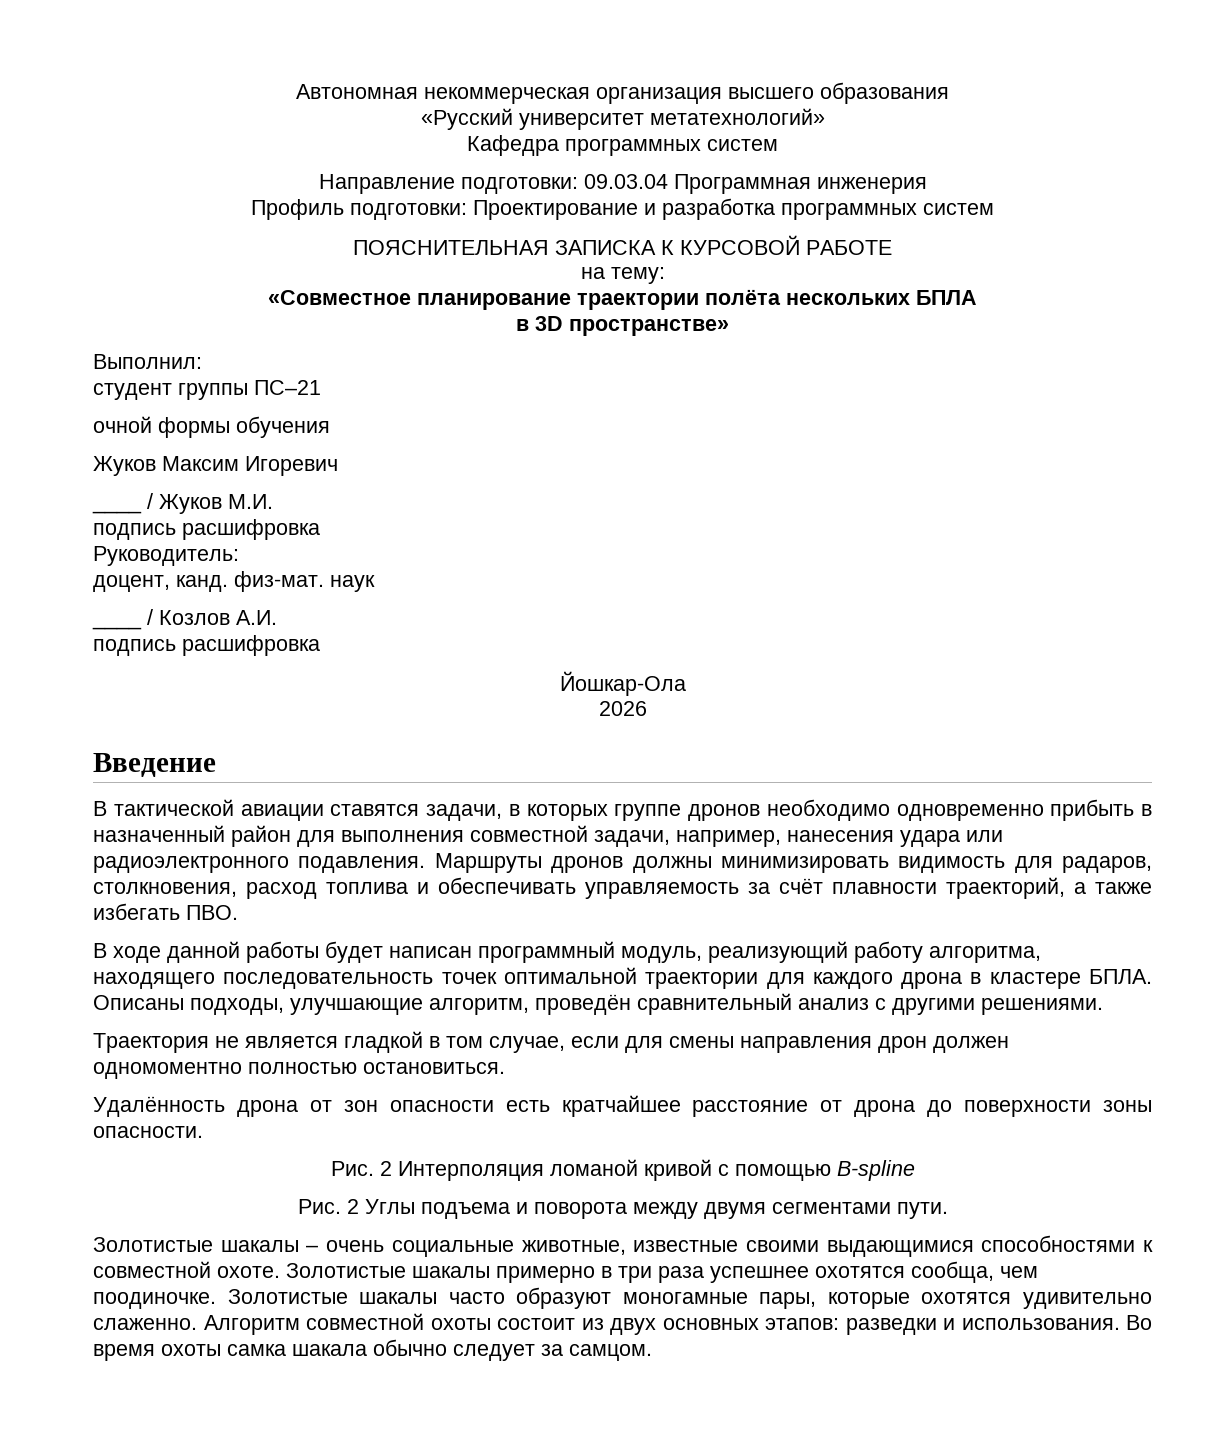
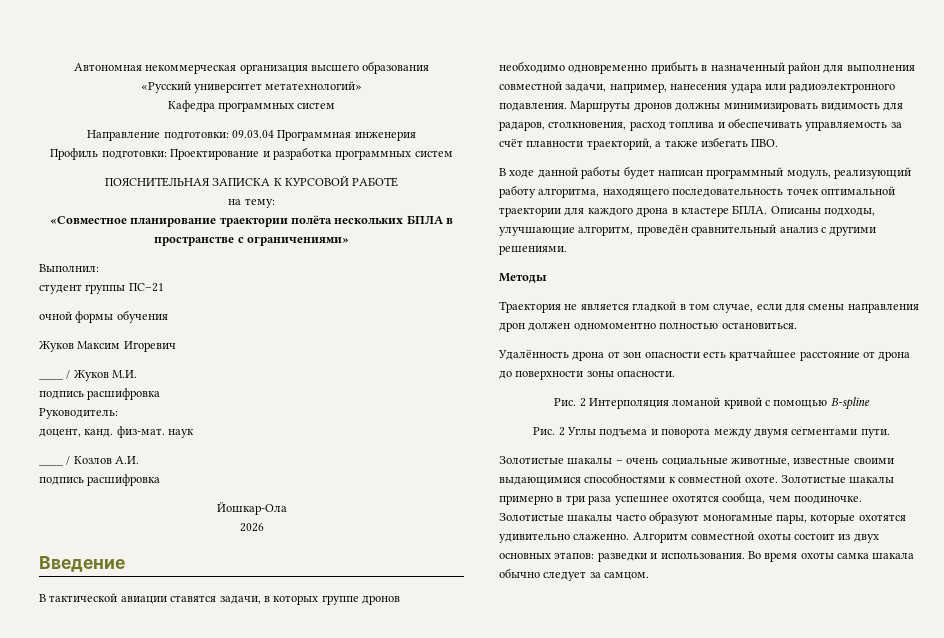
- «Совместное планирование траектории полёта нескольких БПЛА
- в 3D пространстве»
+ «Совместное планирование траектории полёта нескольких БПЛА в пространстве с ограничениями»
+ Методы

